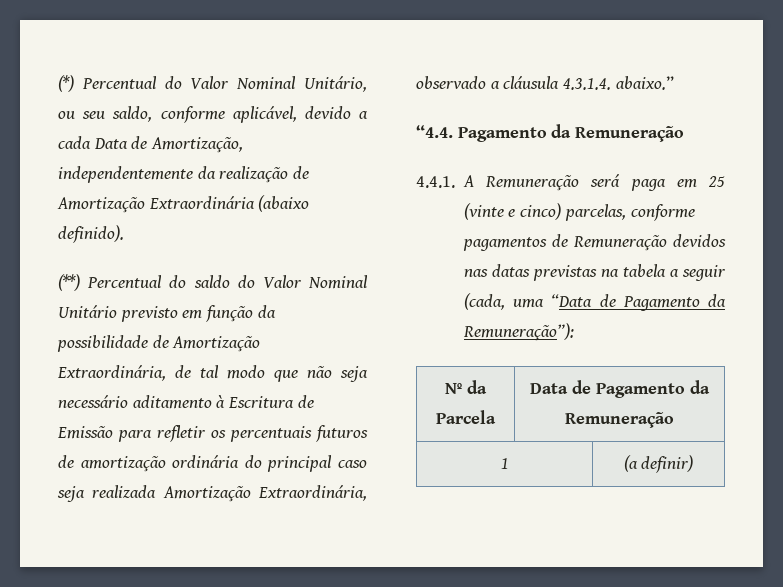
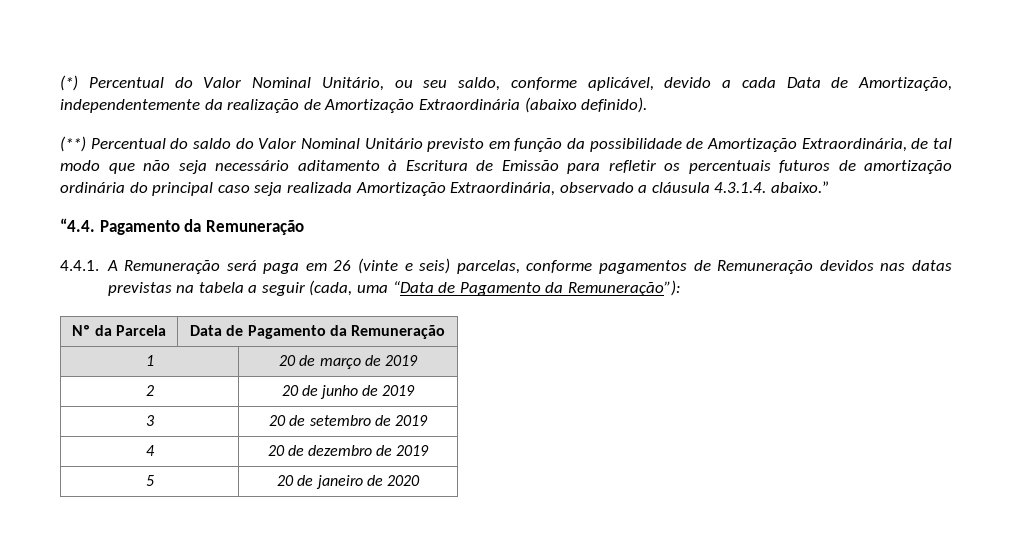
- 4.4.1. A Remuneração será paga em 25 (vinte e cinco) parcelas, conforme pagamentos de Remuneração devidos nas datas previstas na tabela a seguir (cada, uma “Data de Pagamento da Remuneração”):
+ 4.4.1. A Remuneração será paga em 26 (vinte e seis) parcelas, conforme pagamentos de Remuneração devidos nas datas previstas na tabela a seguir (cada, uma “Data de Pagamento da Remuneração”):
- 1 | (a definir)
+ 1 | 20 de março de 2019
+ 2 | 20 de junho de 2019
+ 3 | 20 de setembro de 2019
+ 4 | 20 de dezembro de 2019
+ 5 | 20 de janeiro de 2020

